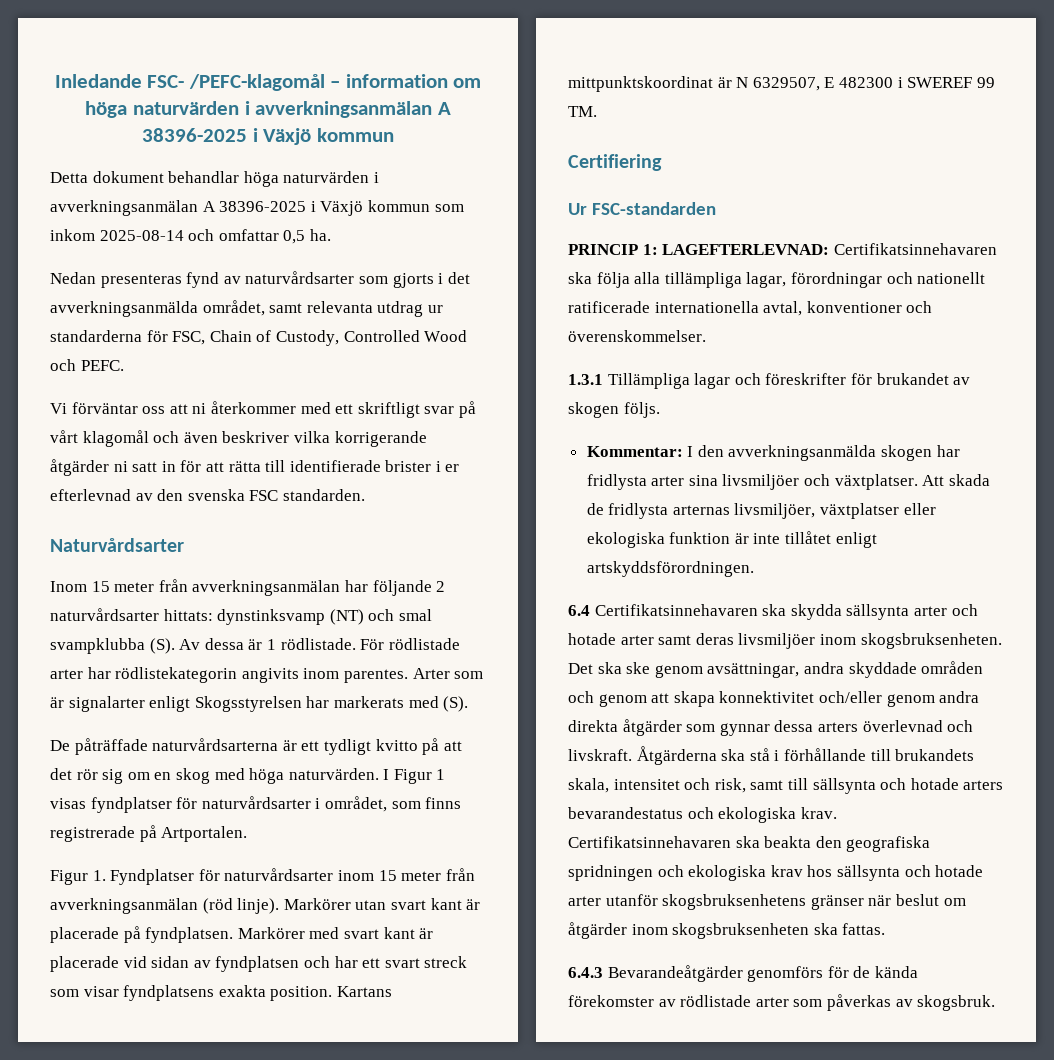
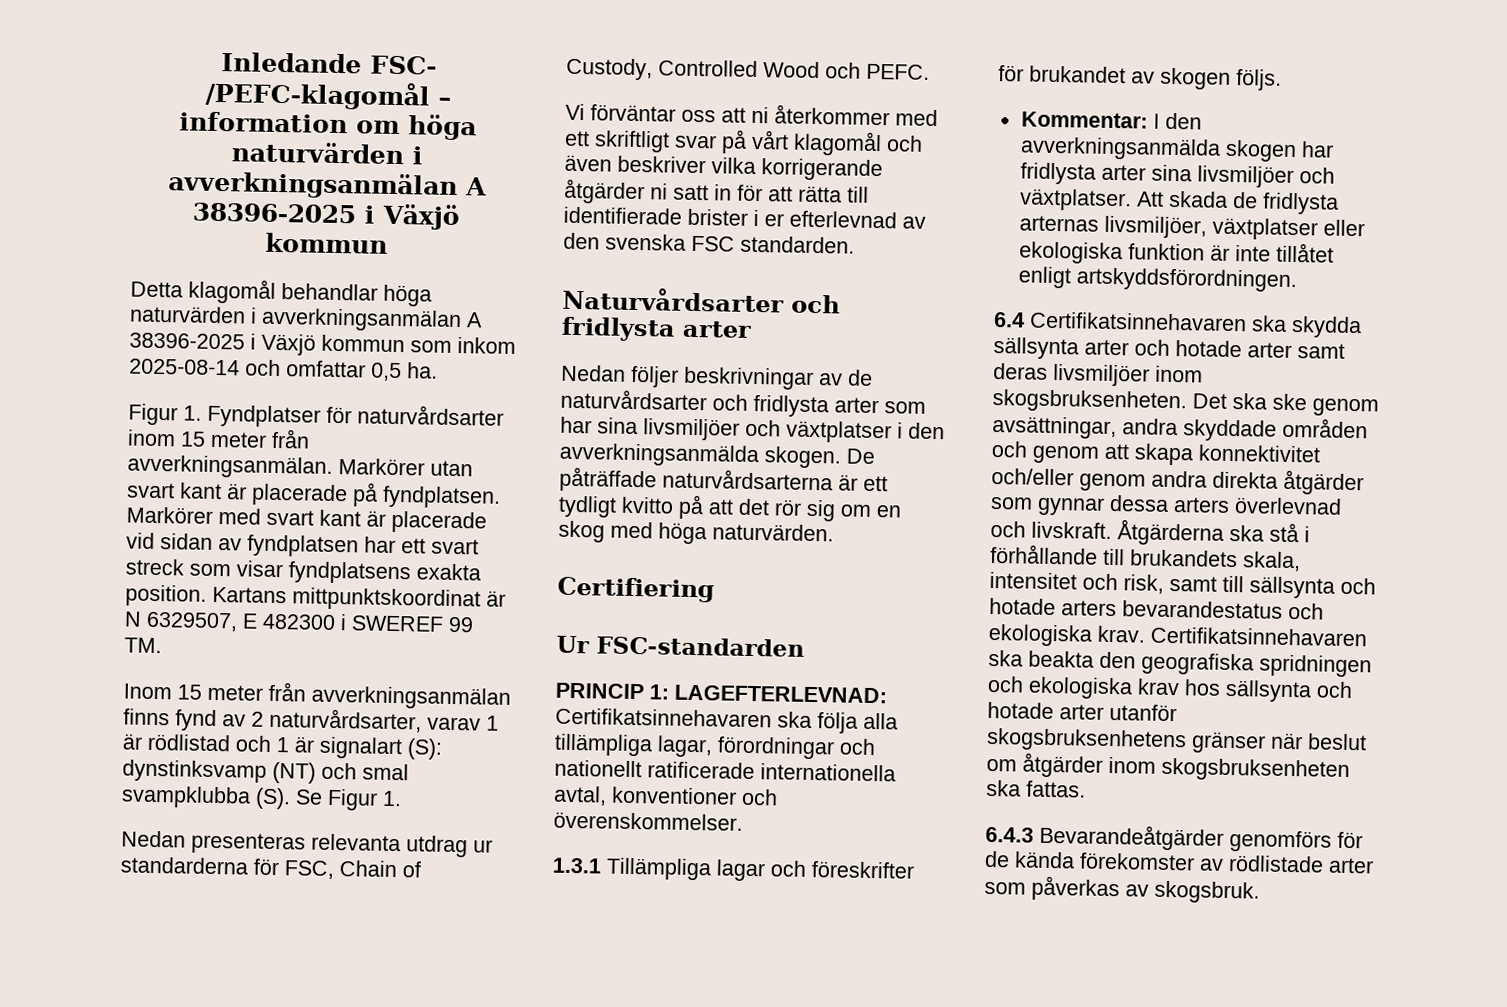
- Detta dokument behandlar höga naturvärden i avverkningsanmälan A 38396-2025 i Växjö kommun som inkom 2025-08-14 och omfattar 0,5 ha.
+ Detta klagomål behandlar höga naturvärden i avverkningsanmälan A 38396-2025 i Växjö kommun som inkom 2025-08-14 och omfattar 0,5 ha.
- Nedan presenteras fynd av naturvårdsarter som gjorts i det avverkningsanmälda området, samt relevanta utdrag ur standarderna för FSC, Chain of Custody, Controlled Wood och PEFC.
+ Figur 1. Fyndplatser för naturvårdsarter inom 15 meter från avverkningsanmälan. Markörer utan svart kant är placerade på fyndplatsen. Markörer med svart kant är placerade vid sidan av fyndplatsen har ett svart streck som visar fyndplatsens exakta position. Kartans mittpunktskoordinat är N 6329507, E 482300 i SWEREF 99 TM.
+ Inom 15 meter från avverkningsanmälan finns fynd av 2 naturvårdsarter, varav 1 är rödlistad och 1 är signalart (S): dynstinksvamp (NT) och smal svampklubba (S). Se Figur 1.
+ Nedan presenteras relevanta utdrag ur standarderna för FSC, Chain of Custody, Controlled Wood och PEFC.
- Naturvårdsarter
- Inom 15 meter från avverkningsanmälan har följande 2 naturvårdsarter hittats: dynstinksvamp (NT) och smal svampklubba (S). Av dessa är 1 rödlistade. För rödlistade arter har rödlistekategorin angivits inom parentes. Arter som är signalarter enligt Skogsstyrelsen har markerats med (S).
- De påträffade naturvårdsarterna är ett tydligt kvitto på att det rör sig om en skog med höga naturvärden. I Figur 1 visas fyndplatser för naturvårdsarter i området, som finns registrerade på Artportalen.
- Figur 1. Fyndplatser för naturvårdsarter inom 15 meter från avverkningsanmälan (röd linje). Markörer utan svart kant är placerade på fyndplatsen. Markörer med svart kant är placerade vid sidan av fyndplatsen och har ett svart streck som visar fyndplatsens exakta position. Kartans mittpunktskoordinat är N 6329507, E 482300 i SWEREF 99 TM.
+ Naturvårdsarter och fridlysta arter
+ Nedan följer beskrivningar av de naturvårdsarter och fridlysta arter som har sina livsmiljöer och växtplatser i den avverkningsanmälda skogen. De påträffade naturvårdsarterna är ett tydligt kvitto på att det rör sig om en skog med höga naturvärden.

